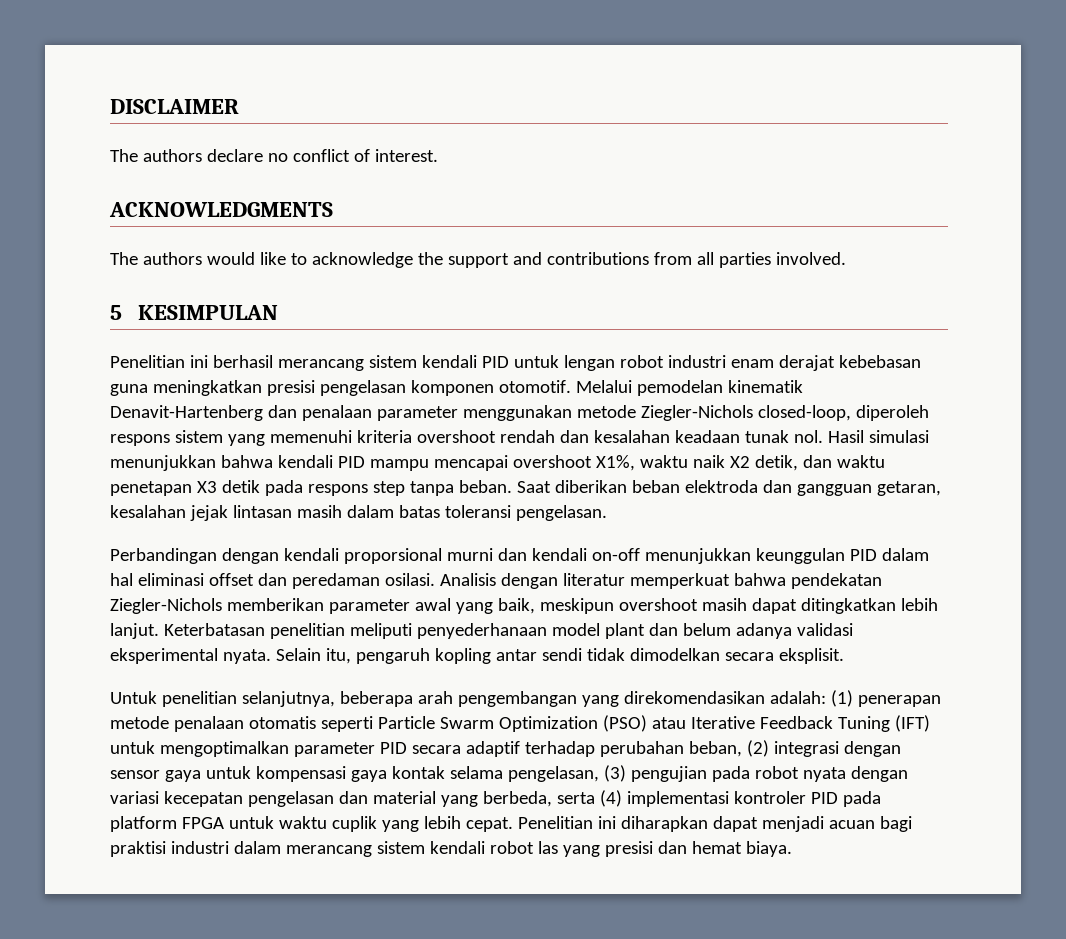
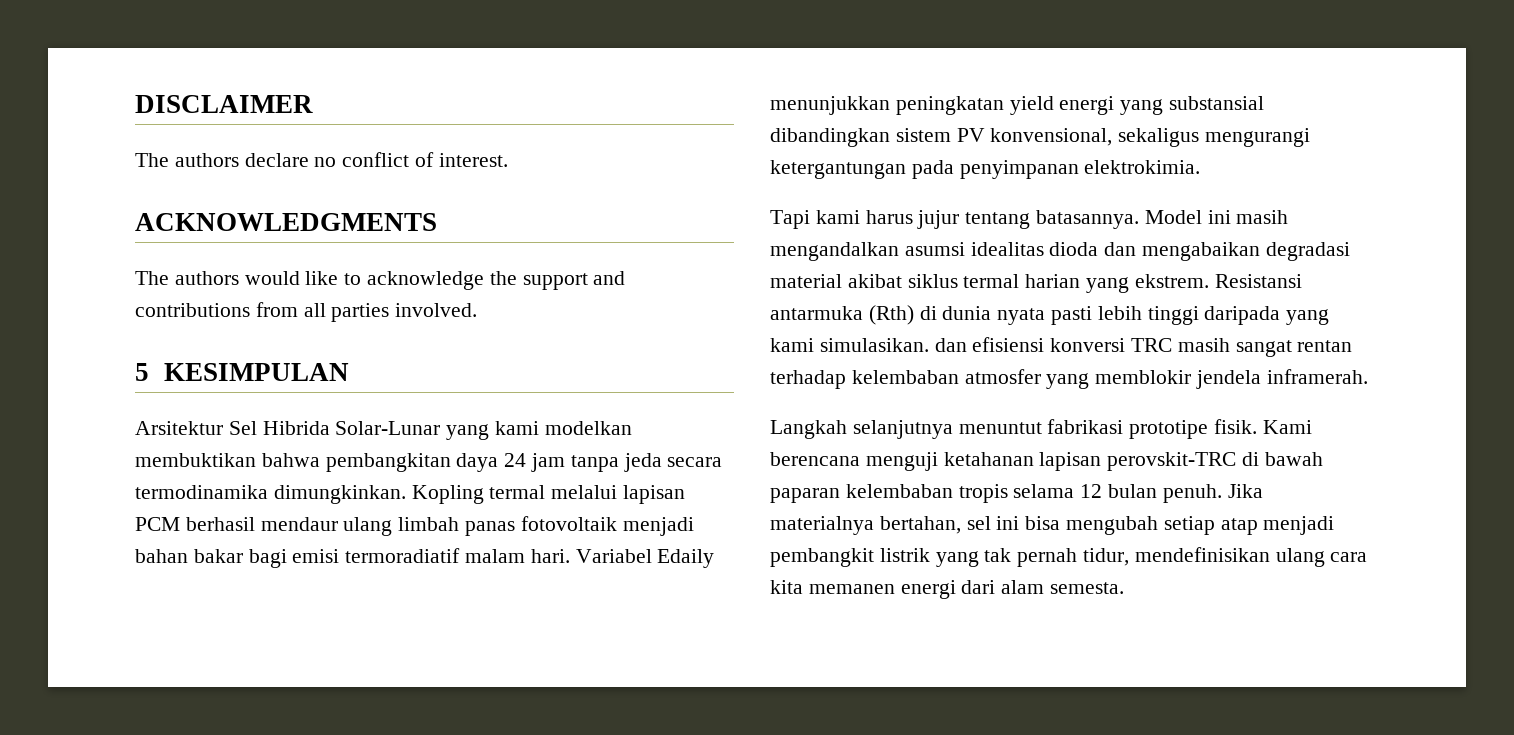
- Penelitian ini berhasil merancang sistem kendali PID untuk lengan robot industri enam derajat kebebasan guna meningkatkan presisi pengelasan komponen otomotif. Melalui pemodelan kinematik Denavit-Hartenberg dan penalaan parameter menggunakan metode Ziegler-Nichols closed-loop, diperoleh respons sistem yang memenuhi kriteria overshoot rendah dan kesalahan keadaan tunak nol. Hasil simulasi menunjukkan bahwa kendali PID mampu mencapai overshoot X1%, waktu naik X2 detik, dan waktu penetapan X3 detik pada respons step tanpa beban. Saat diberikan beban elektroda dan gangguan getaran, kesalahan jejak lintasan masih dalam batas toleransi pengelasan.
- Perbandingan dengan kendali proporsional murni dan kendali on-off menunjukkan keunggulan PID dalam hal eliminasi offset dan peredaman osilasi. Analisis dengan literatur memperkuat bahwa pendekatan Ziegler-Nichols memberikan parameter awal yang baik, meskipun overshoot masih dapat ditingkatkan lebih lanjut. Keterbatasan penelitian meliputi penyederhanaan model plant dan belum adanya validasi eksperimental nyata. Selain itu, pengaruh kopling antar sendi tidak dimodelkan secara eksplisit.
- Untuk penelitian selanjutnya, beberapa arah pengembangan yang direkomendasikan adalah: (1) penerapan metode penalaan otomatis seperti Particle Swarm Optimization (PSO) atau Iterative Feedback Tuning (IFT) untuk mengoptimalkan parameter PID secara adaptif terhadap perubahan beban, (2) integrasi dengan sensor gaya untuk kompensasi gaya kontak selama pengelasan, (3) pengujian pada robot nyata dengan variasi kecepatan pengelasan dan material yang berbeda, serta (4) implementasi kontroler PID pada platform FPGA untuk waktu cuplik yang lebih cepat. Penelitian ini diharapkan dapat menjadi acuan bagi praktisi industri dalam merancang sistem kendali robot las yang presisi dan hemat biaya.
+ Arsitektur Sel Hibrida Solar-Lunar yang kami modelkan membuktikan bahwa pembangkitan daya 24 jam tanpa jeda secara termodinamika dimungkinkan. Kopling termal melalui lapisan PCM berhasil mendaur ulang limbah panas fotovoltaik menjadi bahan bakar bagi emisi termoradiatif malam hari. Variabel Edaily menunjukkan peningkatan yield energi yang substansial dibandingkan sistem PV konvensional, sekaligus mengurangi ketergantungan pada penyimpanan elektrokimia.
+ Tapi kami harus jujur tentang batasannya. Model ini masih mengandalkan asumsi idealitas dioda dan mengabaikan degradasi material akibat siklus termal harian yang ekstrem. Resistansi antarmuka (Rth) di dunia nyata pasti lebih tinggi daripada yang kami simulasikan. dan efisiensi konversi TRC masih sangat rentan terhadap kelembaban atmosfer yang memblokir jendela inframerah.
+ Langkah selanjutnya menuntut fabrikasi prototipe fisik. Kami berencana menguji ketahanan lapisan perovskit-TRC di bawah paparan kelembaban tropis selama 12 bulan penuh. Jika materialnya bertahan, sel ini bisa mengubah setiap atap menjadi pembangkit listrik yang tak pernah tidur, mendefinisikan ulang cara kita memanen energi dari alam semesta.

